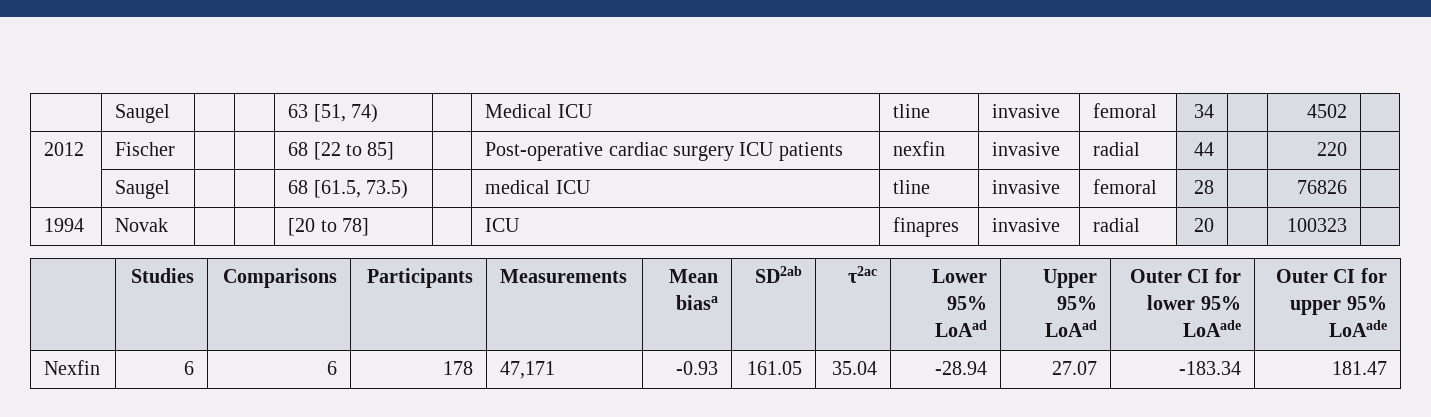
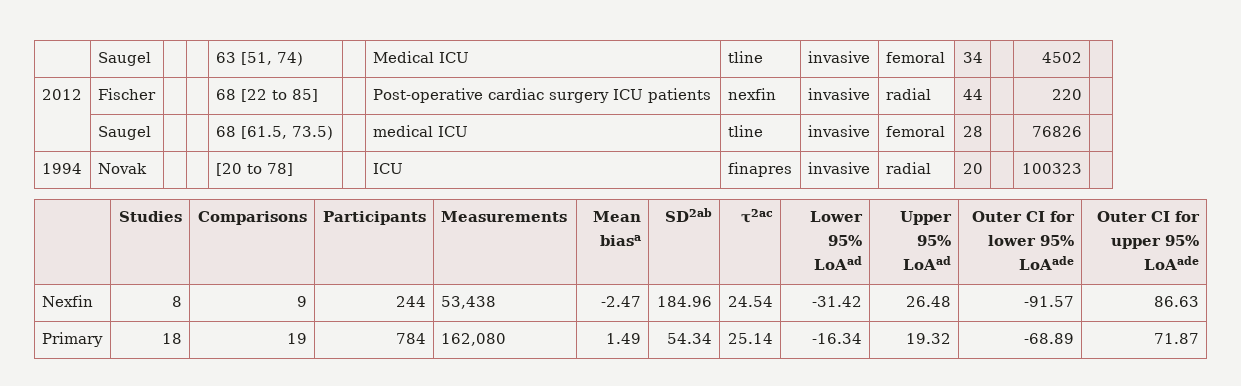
- Nexfin | 6 | 6 | 178 | 47,171 | -0.93 | 161.05 | 35.04 | -28.94 | 27.07 | -183.34 | 181.47
+ Nexfin | 8 | 9 | 244 | 53,438 | -2.47 | 184.96 | 24.54 | -31.42 | 26.48 | -91.57 | 86.63
+ Primary | 18 | 19 | 784 | 162,080 | 1.49 | 54.34 | 25.14 | -16.34 | 19.32 | -68.89 | 71.87

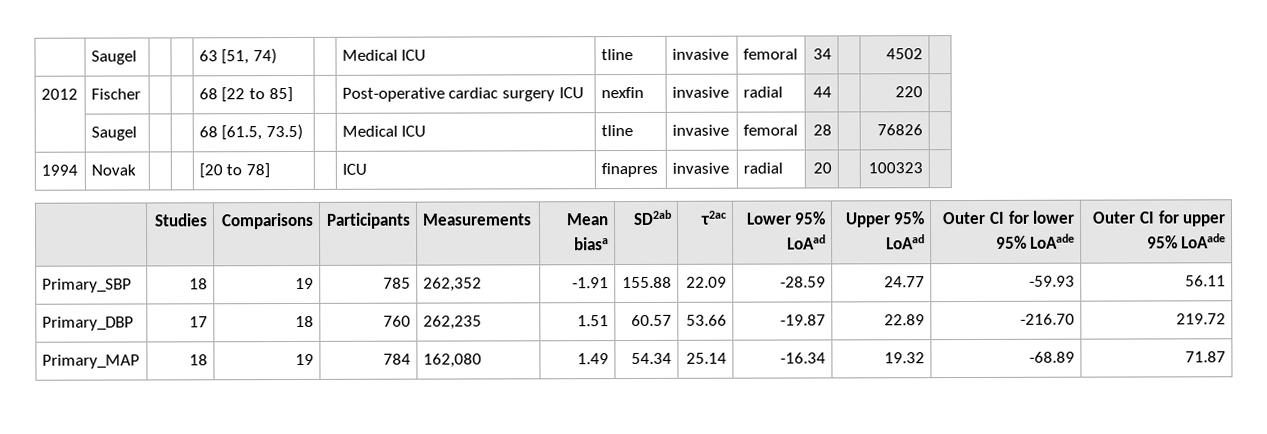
- 2012 | Fischer | | | 68 [22 to 85] | | Post-operative cardiac surgery ICU patients | nexfin | invasive | radial | 44 | | 220 |
+ 2012 | Fischer | | | 68 [22 to 85] | | Post-operative cardiac surgery ICU | nexfin | invasive | radial | 44 | | 220 |
- | Saugel | | | 68 [61.5, 73.5) | | medical ICU | tline | invasive | femoral | 28 | | 76826 |
+ | Saugel | | | 68 [61.5, 73.5) | | Medical ICU | tline | invasive | femoral | 28 | | 76826 |
- Nexfin | 8 | 9 | 244 | 53,438 | -2.47 | 184.96 | 24.54 | -31.42 | 26.48 | -91.57 | 86.63
- Primary | 18 | 19 | 784 | 162,080 | 1.49 | 54.34 | 25.14 | -16.34 | 19.32 | -68.89 | 71.87
+ Primary_SBP | 18 | 19 | 785 | 262,352 | -1.91 | 155.88 | 22.09 | -28.59 | 24.77 | -59.93 | 56.11
+ Primary_DBP | 17 | 18 | 760 | 262,235 | 1.51 | 60.57 | 53.66 | -19.87 | 22.89 | -216.70 | 219.72
+ Primary_MAP | 18 | 19 | 784 | 162,080 | 1.49 | 54.34 | 25.14 | -16.34 | 19.32 | -68.89 | 71.87

